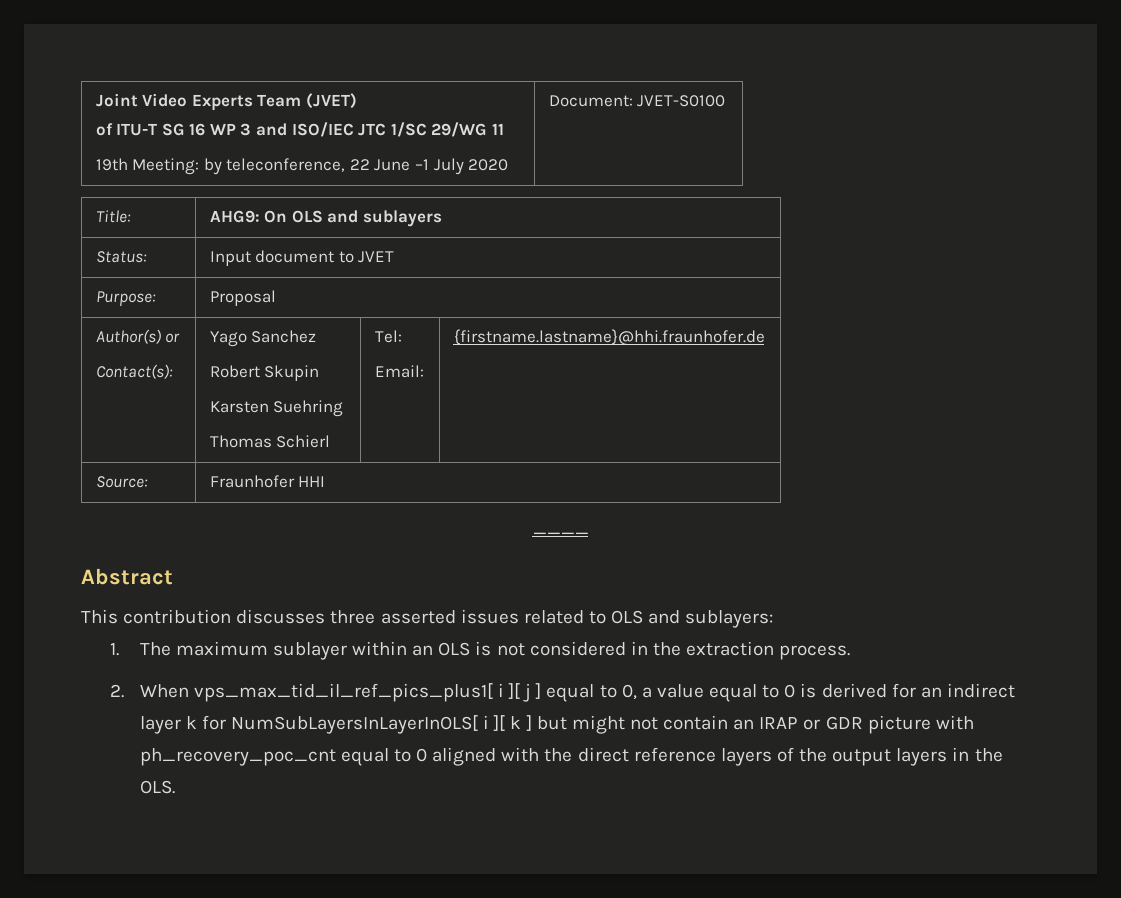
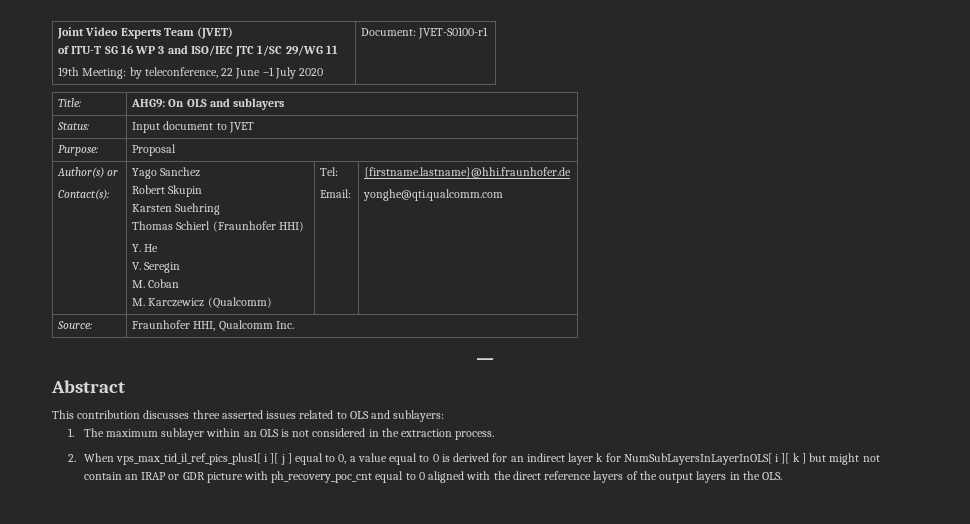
  Joint Video Experts Team (JVET)
  of ITU-T SG 16 WP 3 and ISO/IEC JTC 1/SC 29/WG 11
- 19th Meeting: by teleconference, 22 June –1 July 2020 | Document: JVET-S0100
+ 19th Meeting: by teleconference, 22 June –1 July 2020 | Document: JVET-S0100-r1
  Author(s) or
  Contact(s): | Yago Sanchez
  Robert Skupin
  Karsten Suehring
- Thomas Schierl | Tel:
+ Thomas Schierl (Fraunhofer HHI)
+ Y. He
+ V. Seregin
+ M. Coban
+ M. Karczewicz (Qualcomm) | Tel:
  Email: | {firstname.lastname}@hhi.fraunhofer.de
+ yonghe@qti.qualcomm.com
- Source: | Fraunhofer HHI
+ Source: | Fraunhofer HHI, Qualcomm Inc.

